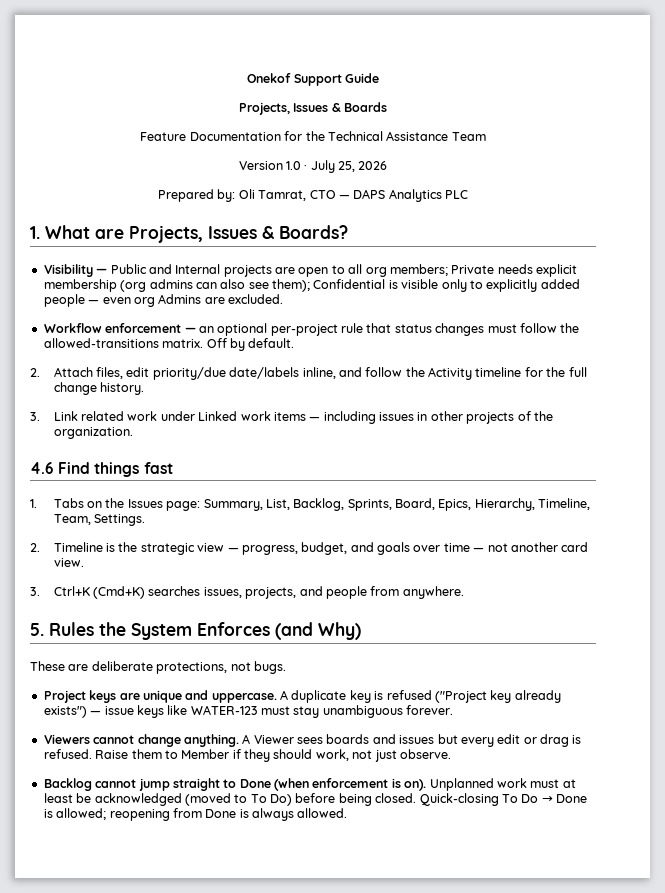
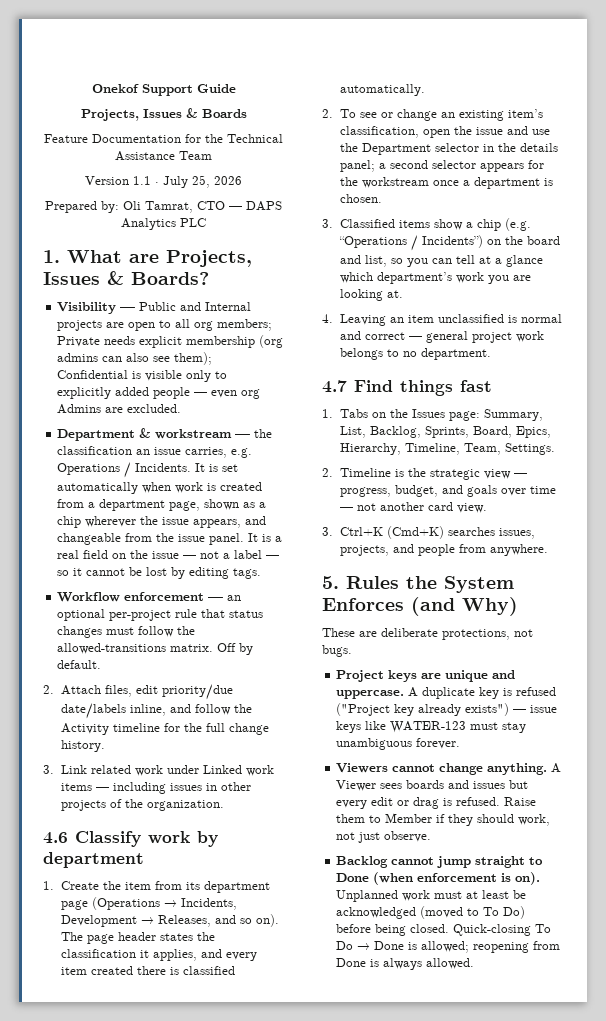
- Version 1.0 · July 25, 2026
+ Version 1.1 · July 25, 2026
+ Department & workstream — the classification an issue carries, e.g. Operations / Incidents. It is set automatically when work is created from a department page, shown as a chip wherever the issue appears, and changeable from the issue panel. It is a real field on the issue — not a label — so it cannot be lost by editing tags.
- 4.6 Find things fast
+ 4.6 Classify work by department
+ 1. Create the item from its department page (Operations → Incidents, Development → Releases, and so on). The page header states the classification it applies, and every item created there is classified automatically.
+ 2. To see or change an existing item’s classification, open the issue and use the Department selector in the details panel; a second selector appears for the workstream once a department is chosen.
+ 3. Classified items show a chip (e.g. “Operations / Incidents”) on the board and list, so you can tell at a glance which department’s work you are looking at.
+ 4. Leaving an item unclassified is normal and correct — general project work belongs to no department.
+ 4.7 Find things fast

